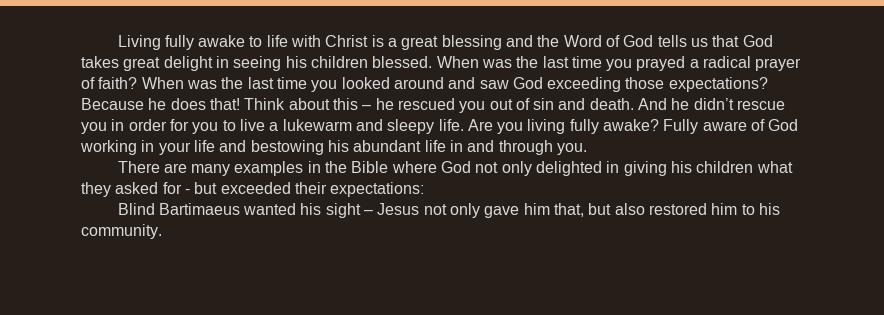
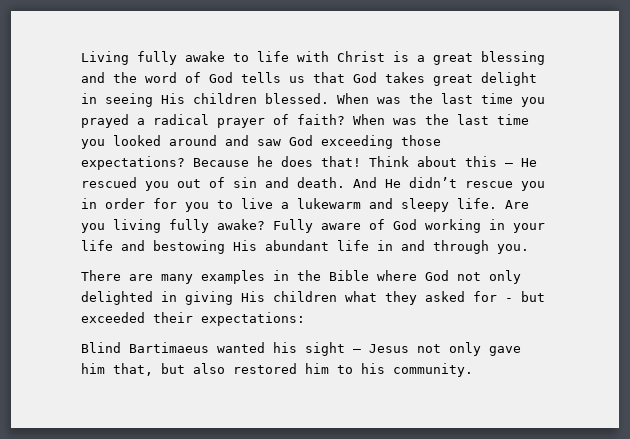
- Living fully awake to life with Christ is a great blessing and the Word of God tells us that God takes great delight in seeing his children blessed.
+ Living fully awake to life with Christ is a great blessing and the word of God tells us that God takes great delight in seeing His children blessed.
- Think about this – he rescued you out of sin and death.
+ Think about this – He rescued you out of sin and death.
- And he didn’t rescue you in order for you to live a lukewarm and sleepy life.
+ And He didn’t rescue you in order for you to live a lukewarm and sleepy life.
- Fully aware of God working in your life and bestowing his abundant life in and through you.
+ Fully aware of God working in your life and bestowing His abundant life in and through you.
- There are many examples in the Bible where God not only delighted in giving his children what they asked for - but exceeded their expectations:
+ There are many examples in the Bible where God not only delighted in giving His children what they asked for - but exceeded their expectations:

